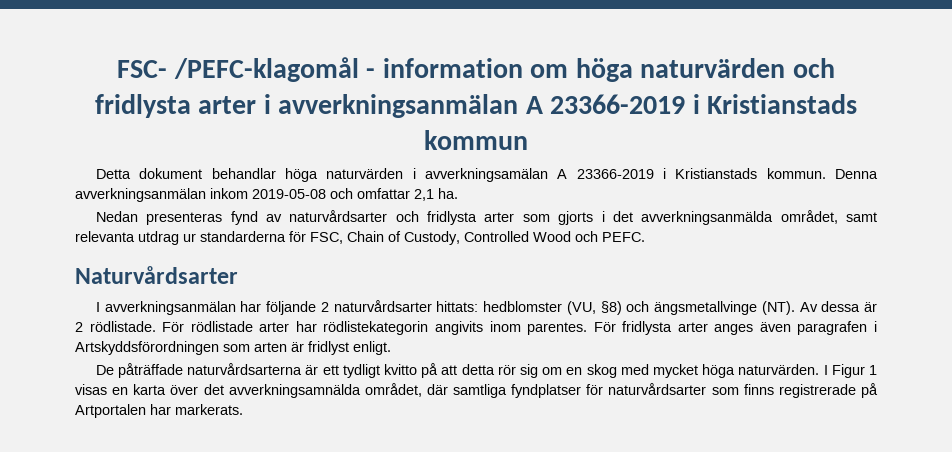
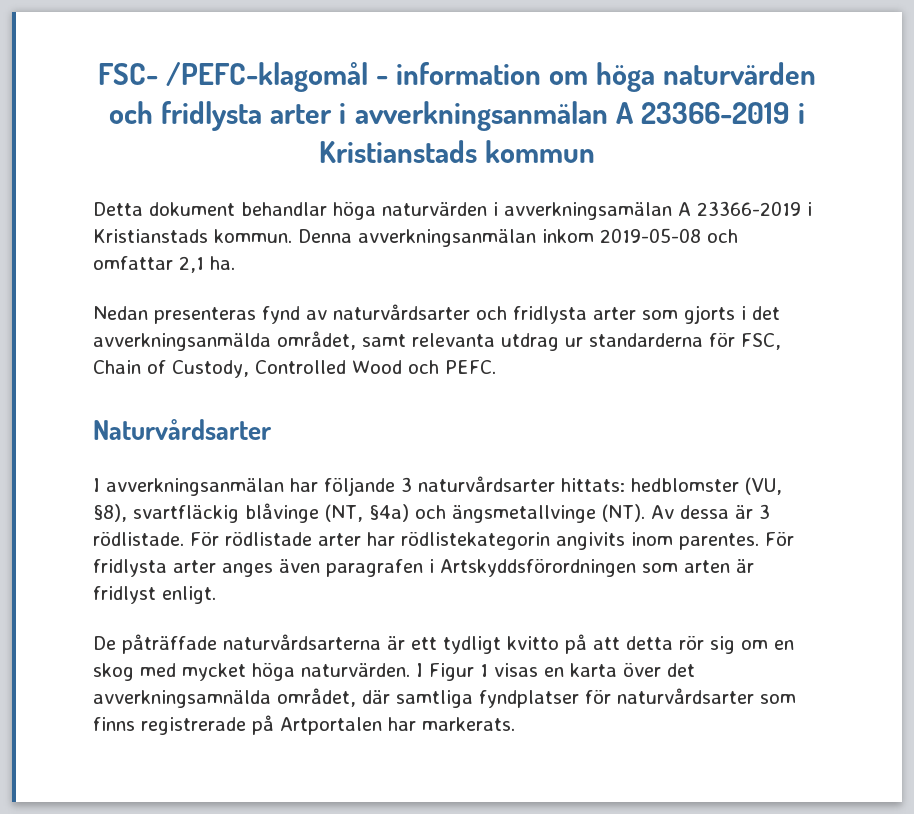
- I avverkningsanmälan har följande 2 naturvårdsarter hittats: hedblomster (VU, §8) och ängsmetallvinge (NT). Av dessa är 2 rödlistade.
+ I avverkningsanmälan har följande 3 naturvårdsarter hittats: hedblomster (VU, §8), svartfläckig blåvinge (NT, §4a) och ängsmetallvinge (NT). Av dessa är 3 rödlistade.

